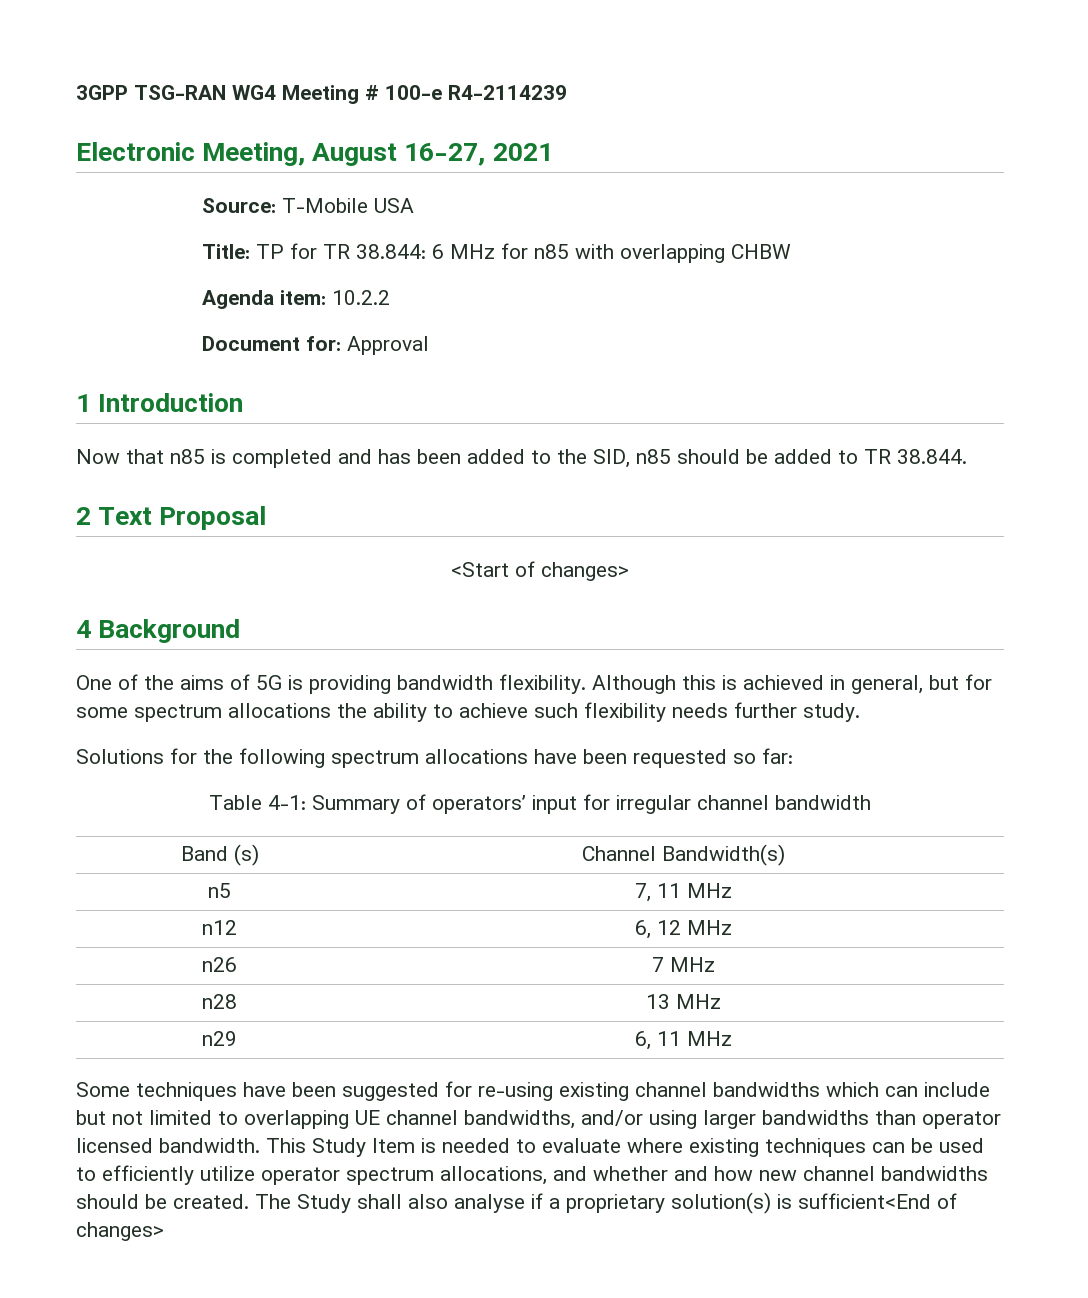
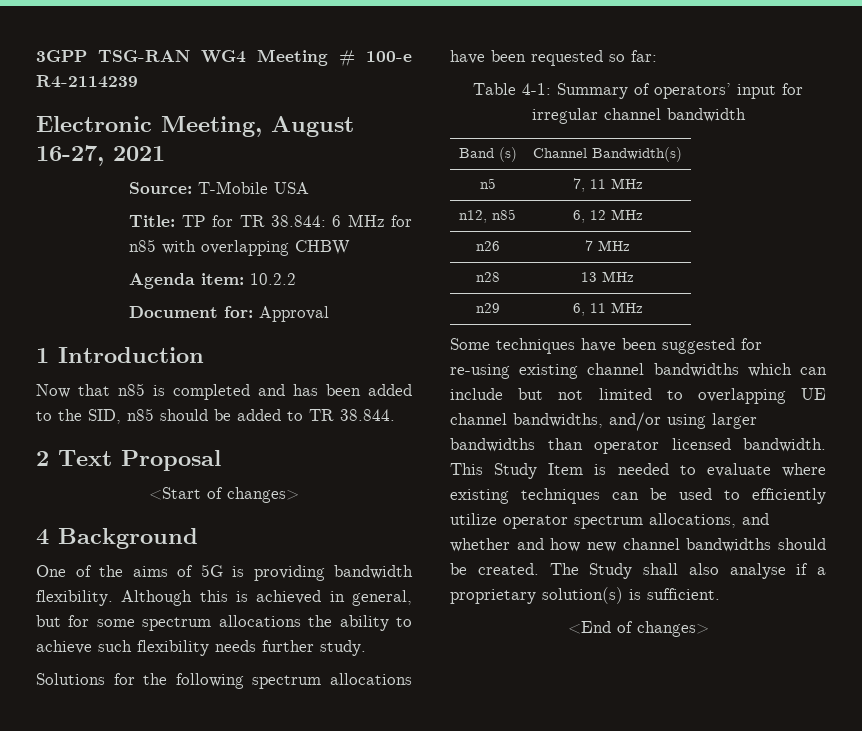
- n12 | 6, 12 MHz
+ n12, n85 | 6, 12 MHz
- The Study shall also analyse if a proprietary solution(s) is sufficient<End of changes>
+ The Study shall also analyse if a proprietary solution(s) is sufficient.
+ <End of changes>

